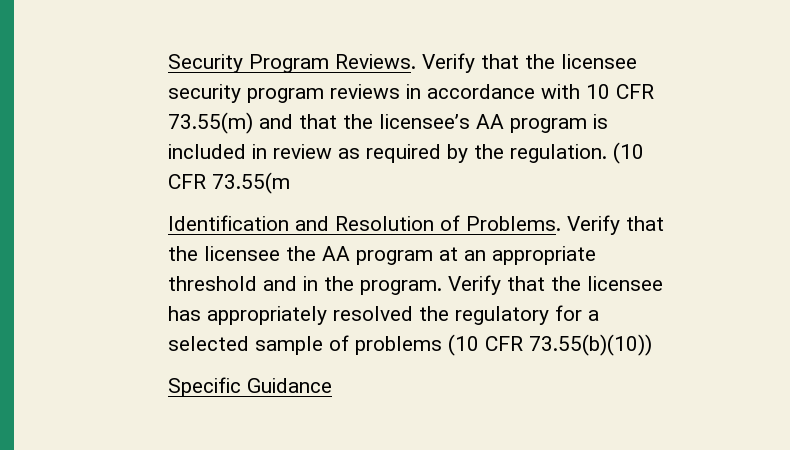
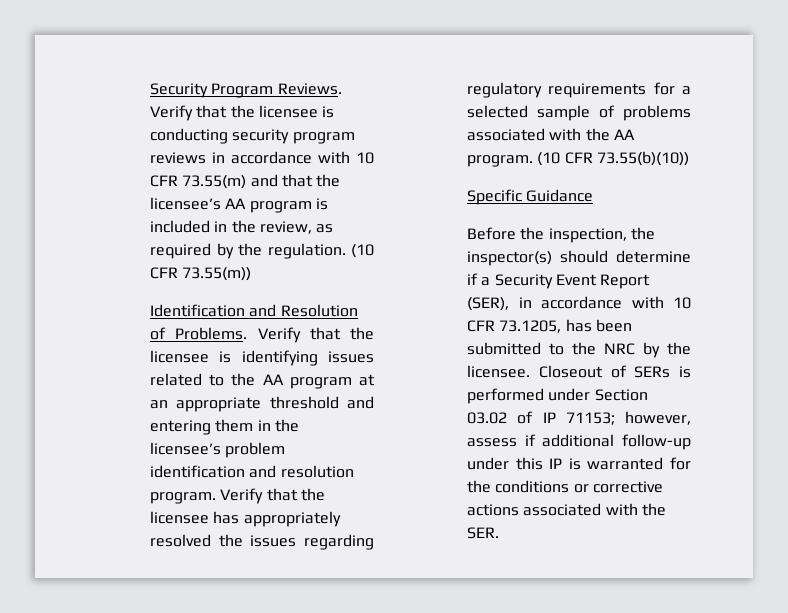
- Verify that the licensee security program reviews in accordance with 10 CFR 73.55(m) and that the licensee’s AA program is included in review as required by the regulation.
+ Verify that the licensee is conducting security program reviews in accordance with 10 CFR 73.55(m) and that the licensee’s AA program is included in the review, as required by the regulation.
- (10 CFR 73.55(m
+ (10 CFR 73.55(m))
- Verify that the licensee the AA program at an appropriate threshold and in the program.
+ Verify that the licensee is identifying issues related to the AA program at an appropriate threshold and entering them in the licensee’s problem identification and resolution program.
- Verify that the licensee has appropriately resolved the regulatory for a selected sample of problems (10 CFR 73.55(b)(10))
+ Verify that the licensee has appropriately resolved the issues regarding regulatory requirements for a selected sample of problems associated with the AA program. (10 CFR 73.55(b)(10))
+ Before the inspection, the inspector(s) should determine if a Security Event Report (SER), in accordance with 10 CFR 73.1205, has been submitted to the NRC by the licensee. Closeout of SERs is performed under Section 03.02 of IP 71153; however, assess if additional follow-up under this IP is warranted for the conditions or corrective actions associated with the SER.

